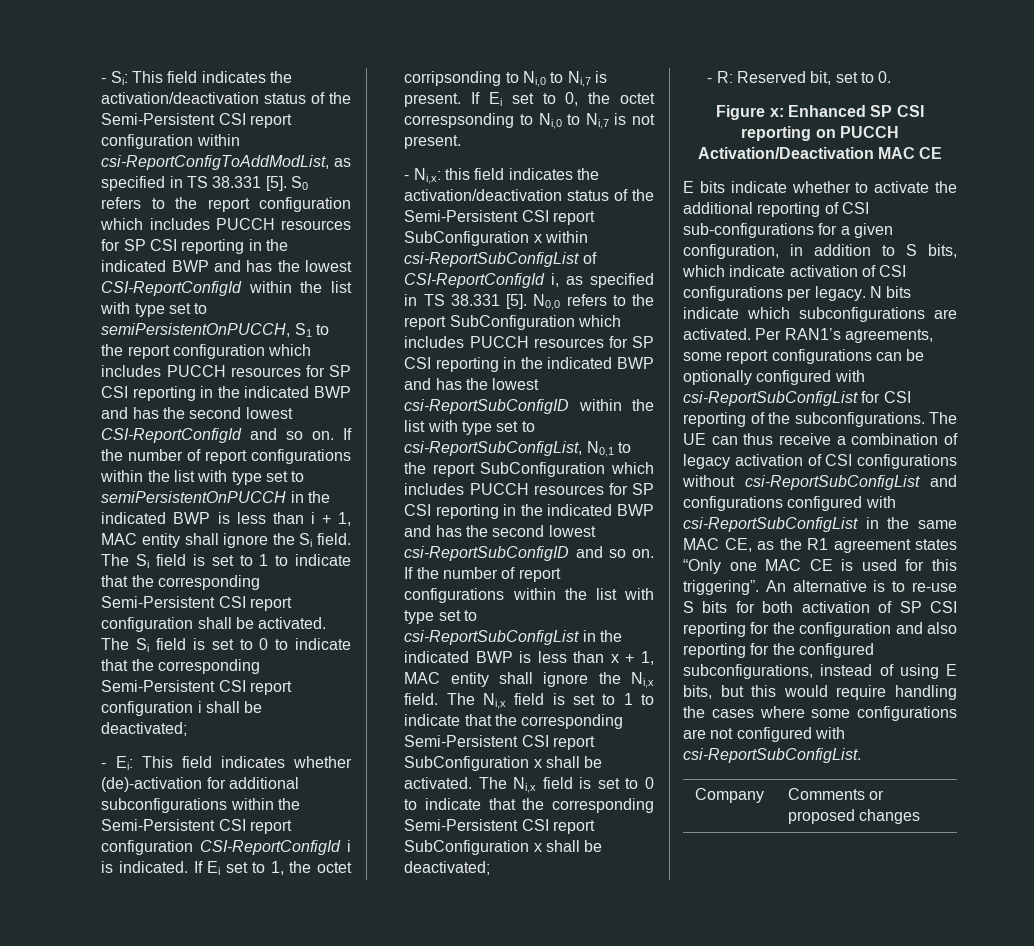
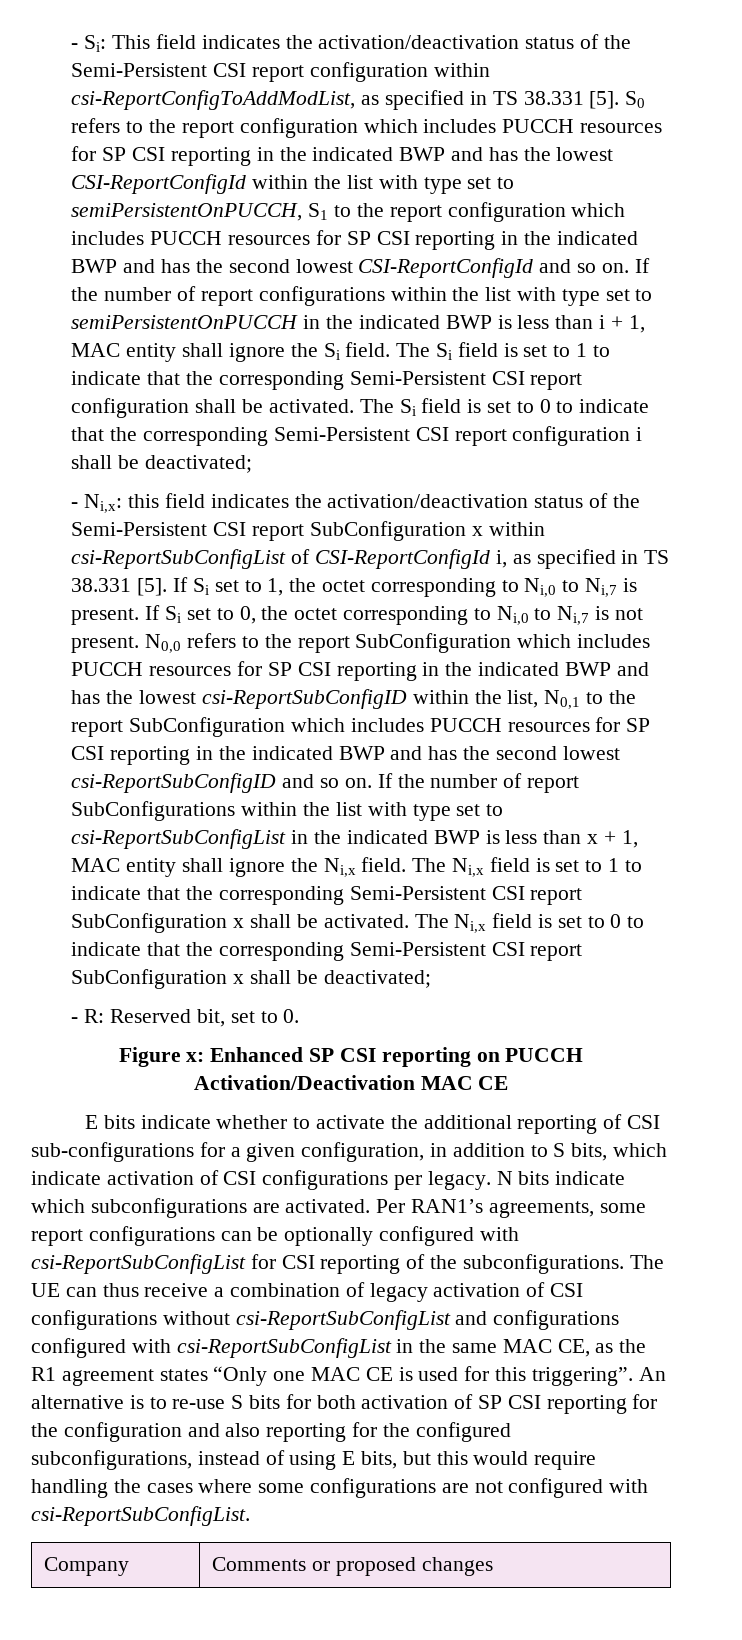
- - Ei: This field indicates whether (de)-activation for additional subconfigurations within the Semi-Persistent CSI report configuration CSI-ReportConfigId i is indicated. If Ei set to 1, the octet corripsonding to Ni,0 to Ni,7 is present. If Ei set to 0, the octet correspsonding to Ni,0 to Ni,7 is not present.
+ If Si set to 1, the octet corresponding to Ni,0 to Ni,7 is present. If Si set to 0, the octet corresponding to Ni,0 to Ni,7 is not present.
- N0,0 refers to the report SubConfiguration which includes PUCCH resources for SP CSI reporting in the indicated BWP and has the lowest csi-ReportSubConfigID within the list with type set to csi-ReportSubConfigList, N0,1 to the report SubConfiguration which includes PUCCH resources for SP CSI reporting in the indicated BWP and has the second lowest csi-ReportSubConfigID and so on.
+ N0,0 refers to the report SubConfiguration which includes PUCCH resources for SP CSI reporting in the indicated BWP and has the lowest csi-ReportSubConfigID within the list, N0,1 to the report SubConfiguration which includes PUCCH resources for SP CSI reporting in the indicated BWP and has the second lowest csi-ReportSubConfigID and so on.
- If the number of report configurations within the list with type set to csi-ReportSubConfigList in the indicated BWP is less than x + 1, MAC entity shall ignore the Ni,x field.
+ If the number of report SubConfigurations within the list with type set to csi-ReportSubConfigList in the indicated BWP is less than x + 1, MAC entity shall ignore the Ni,x field.

